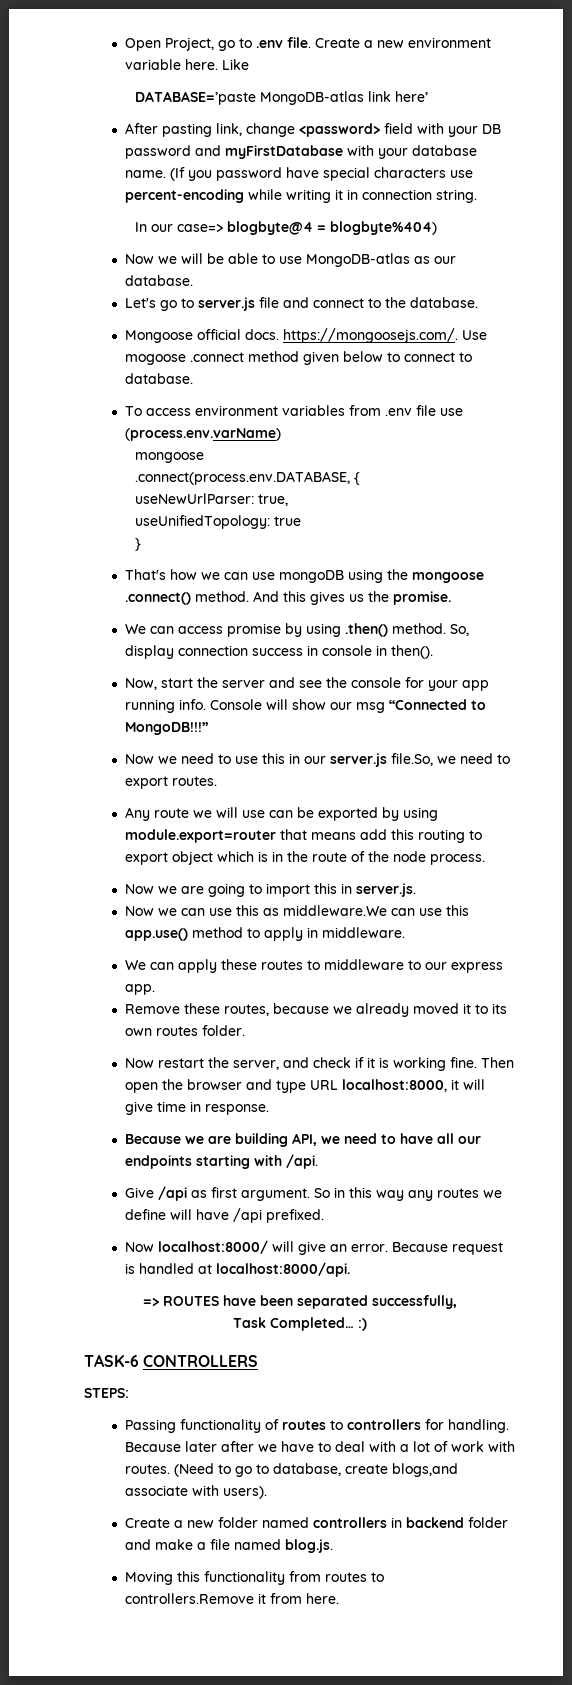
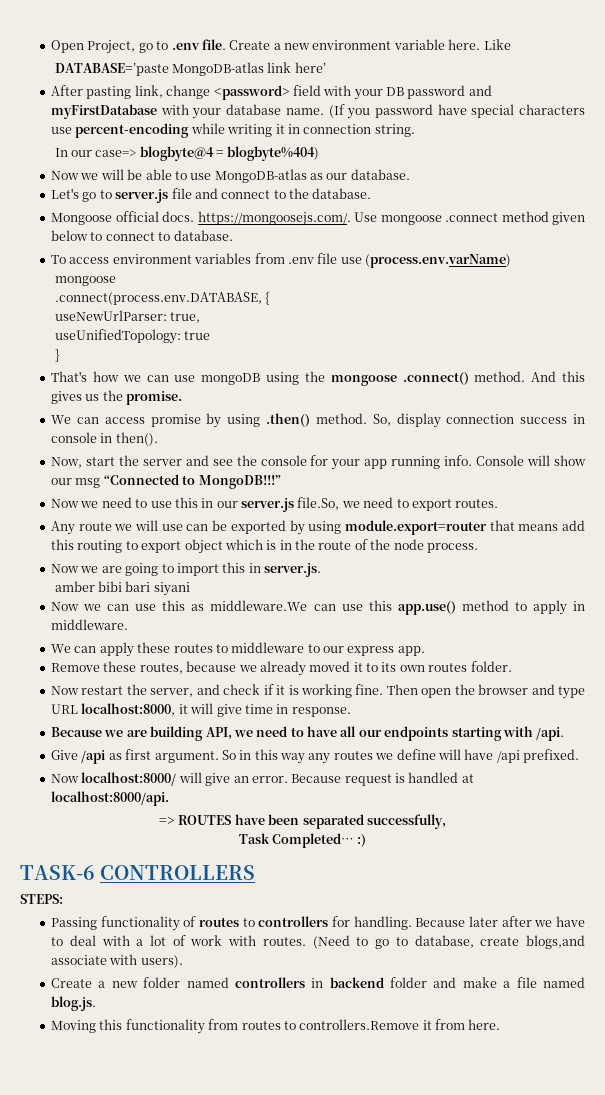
- Mongoose official docs. https://mongoosejs.com/. Use mogoose .connect method given below to connect to database.
+ Mongoose official docs. https://mongoosejs.com/. Use mongoose .connect method given below to connect to database.
+ amber bibi bari siyani

